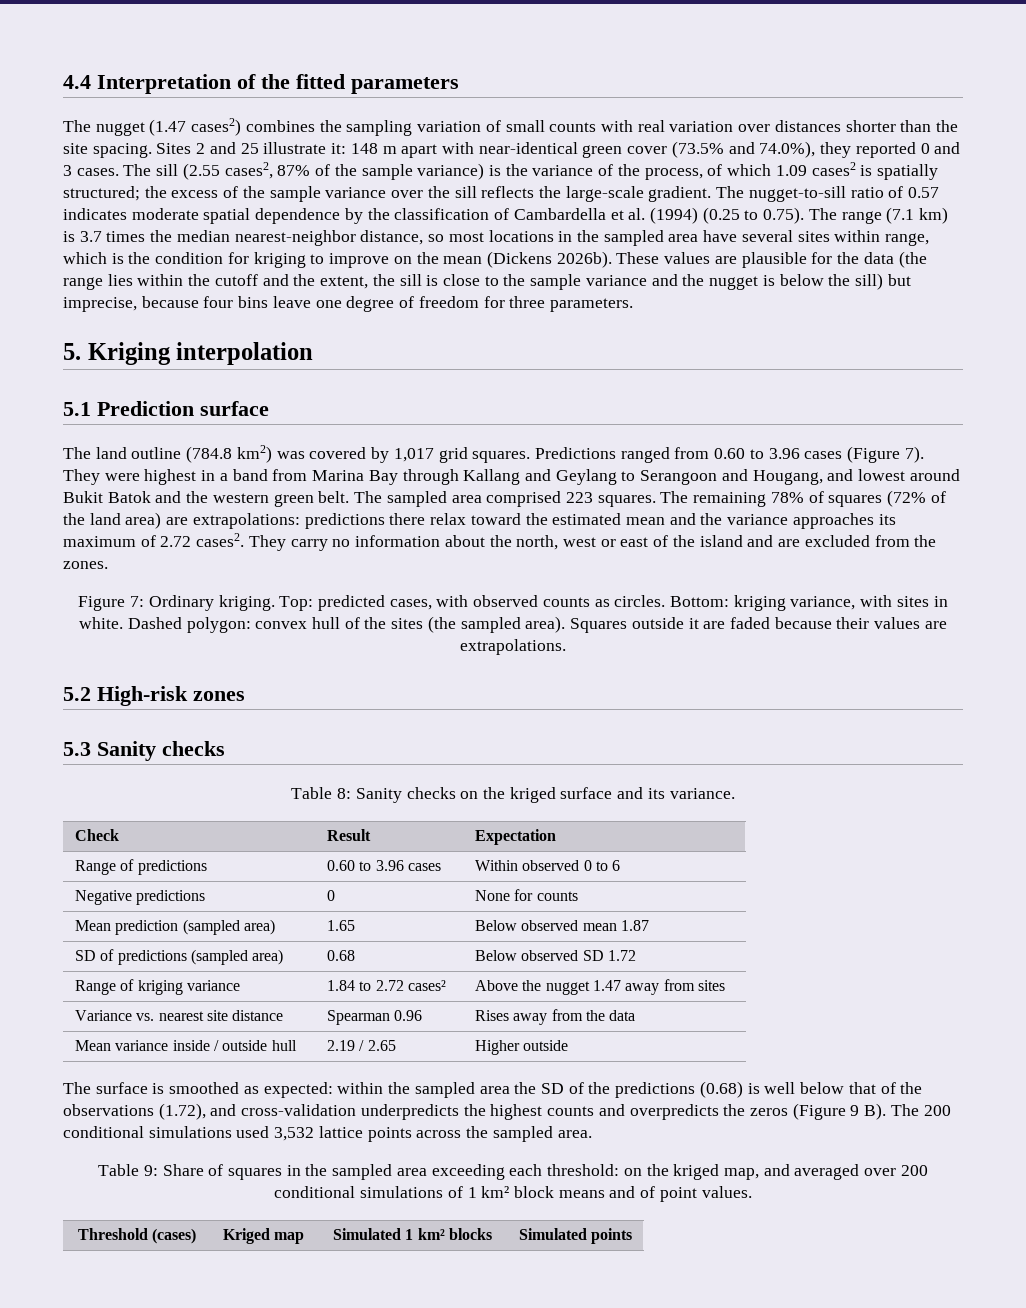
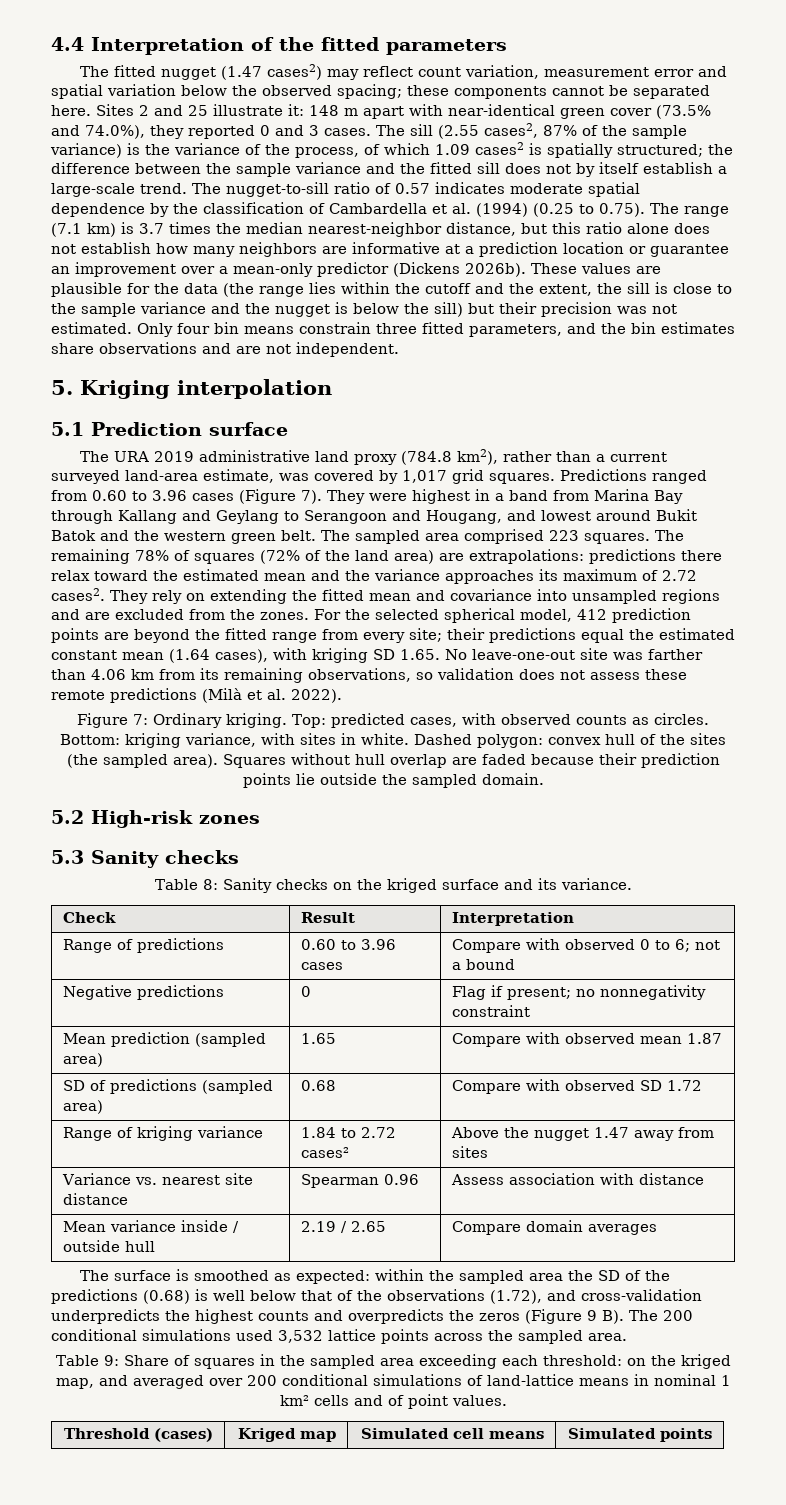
- The nugget (1.47 cases2) combines the sampling variation of small counts with real variation over distances shorter than the site spacing.
+ The fitted nugget (1.47 cases2) may reflect count variation, measurement error and spatial variation below the observed spacing; these components cannot be separated here.
- The sill (2.55 cases2, 87% of the sample variance) is the variance of the process, of which 1.09 cases2 is spatially structured; the excess of the sample variance over the sill reflects the large-scale gradient.
+ The sill (2.55 cases2, 87% of the sample variance) is the variance of the process, of which 1.09 cases2 is spatially structured; the difference between the sample variance and the fitted sill does not by itself establish a large-scale trend.
- The nugget-to-sill ratio of 0.57 indicates moderate spatial dependence by the classification of Cambardella et al. (1994) (0.25 to 0.75). The range (7.1 km) is 3.7 times the median nearest-neighbor distance, so most locations in the sampled area have several sites within range, which is the condition for kriging to improve on the mean (Dickens 2026b).
+ The nugget-to-sill ratio of 0.57 indicates moderate spatial dependence by the classification of Cambardella et al. (1994) (0.25 to 0.75). The range (7.1 km) is 3.7 times the median nearest-neighbor distance, but this ratio alone does not establish how many neighbors are informative at a prediction location or guarantee an improvement over a mean-only predictor (Dickens 2026b).
- These values are plausible for the data (the range lies within the cutoff and the extent, the sill is close to the sample variance and the nugget is below the sill) but imprecise, because four bins leave one degree of freedom for three parameters.
+ These values are plausible for the data (the range lies within the cutoff and the extent, the sill is close to the sample variance and the nugget is below the sill) but their precision was not estimated. Only four bin means constrain three fitted parameters, and the bin estimates share observations and are not independent.
- The land outline (784.8 km2) was covered by 1,017 grid squares.
+ The URA 2019 administrative land proxy (784.8 km2), rather than a current surveyed land-area estimate, was covered by 1,017 grid squares.
- They carry no information about the north, west or east of the island and are excluded from the zones.
+ They rely on extending the fitted mean and covariance into unsampled regions and are excluded from the zones. For the selected spherical model, 412 prediction points are beyond the fitted range from every site; their predictions equal the estimated constant mean (1.64 cases), with kriging SD 1.65. No leave-one-out site was farther than 4.06 km from its remaining observations, so validation does not assess these remote predictions (Milà et al. 2022).
- Squares outside it are faded because their values are extrapolations.
+ Squares without hull overlap are faded because their prediction points lie outside the sampled domain.
- Check | Result | Expectation
+ Check | Result | Interpretation
- Range of predictions | 0.60 to 3.96 cases | Within observed 0 to 6
+ Range of predictions | 0.60 to 3.96 cases | Compare with observed 0 to 6; not a bound
- Negative predictions | 0 | None for counts
+ Negative predictions | 0 | Flag if present; no nonnegativity constraint
- Mean prediction (sampled area) | 1.65 | Below observed mean 1.87
+ Mean prediction (sampled area) | 1.65 | Compare with observed mean 1.87
- SD of predictions (sampled area) | 0.68 | Below observed SD 1.72
+ SD of predictions (sampled area) | 0.68 | Compare with observed SD 1.72
- Variance vs. nearest site distance | Spearman 0.96 | Rises away from the data
+ Variance vs. nearest site distance | Spearman 0.96 | Assess association with distance
- Mean variance inside / outside hull | 2.19 / 2.65 | Higher outside
+ Mean variance inside / outside hull | 2.19 / 2.65 | Compare domain averages
- Table 9: Share of squares in the sampled area exceeding each threshold: on the kriged map, and averaged over 200 conditional simulations of 1 km² block means and of point values.
+ Table 9: Share of squares in the sampled area exceeding each threshold: on the kriged map, and averaged over 200 conditional simulations of land-lattice means in nominal 1 km² cells and of point values.
- Threshold (cases) | Kriged map | Simulated 1 km² blocks | Simulated points
+ Threshold (cases) | Kriged map | Simulated cell means | Simulated points

